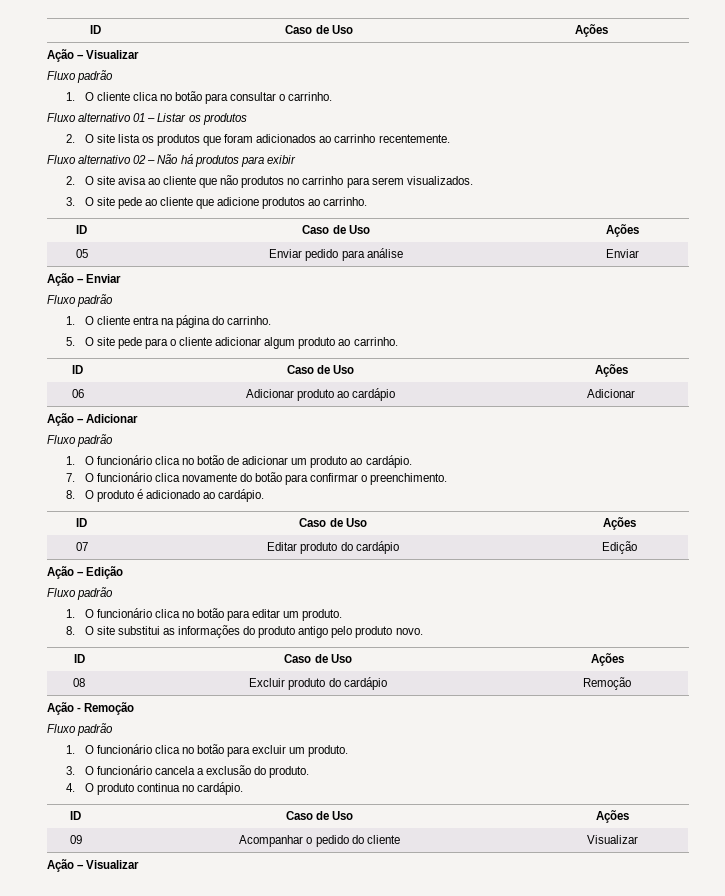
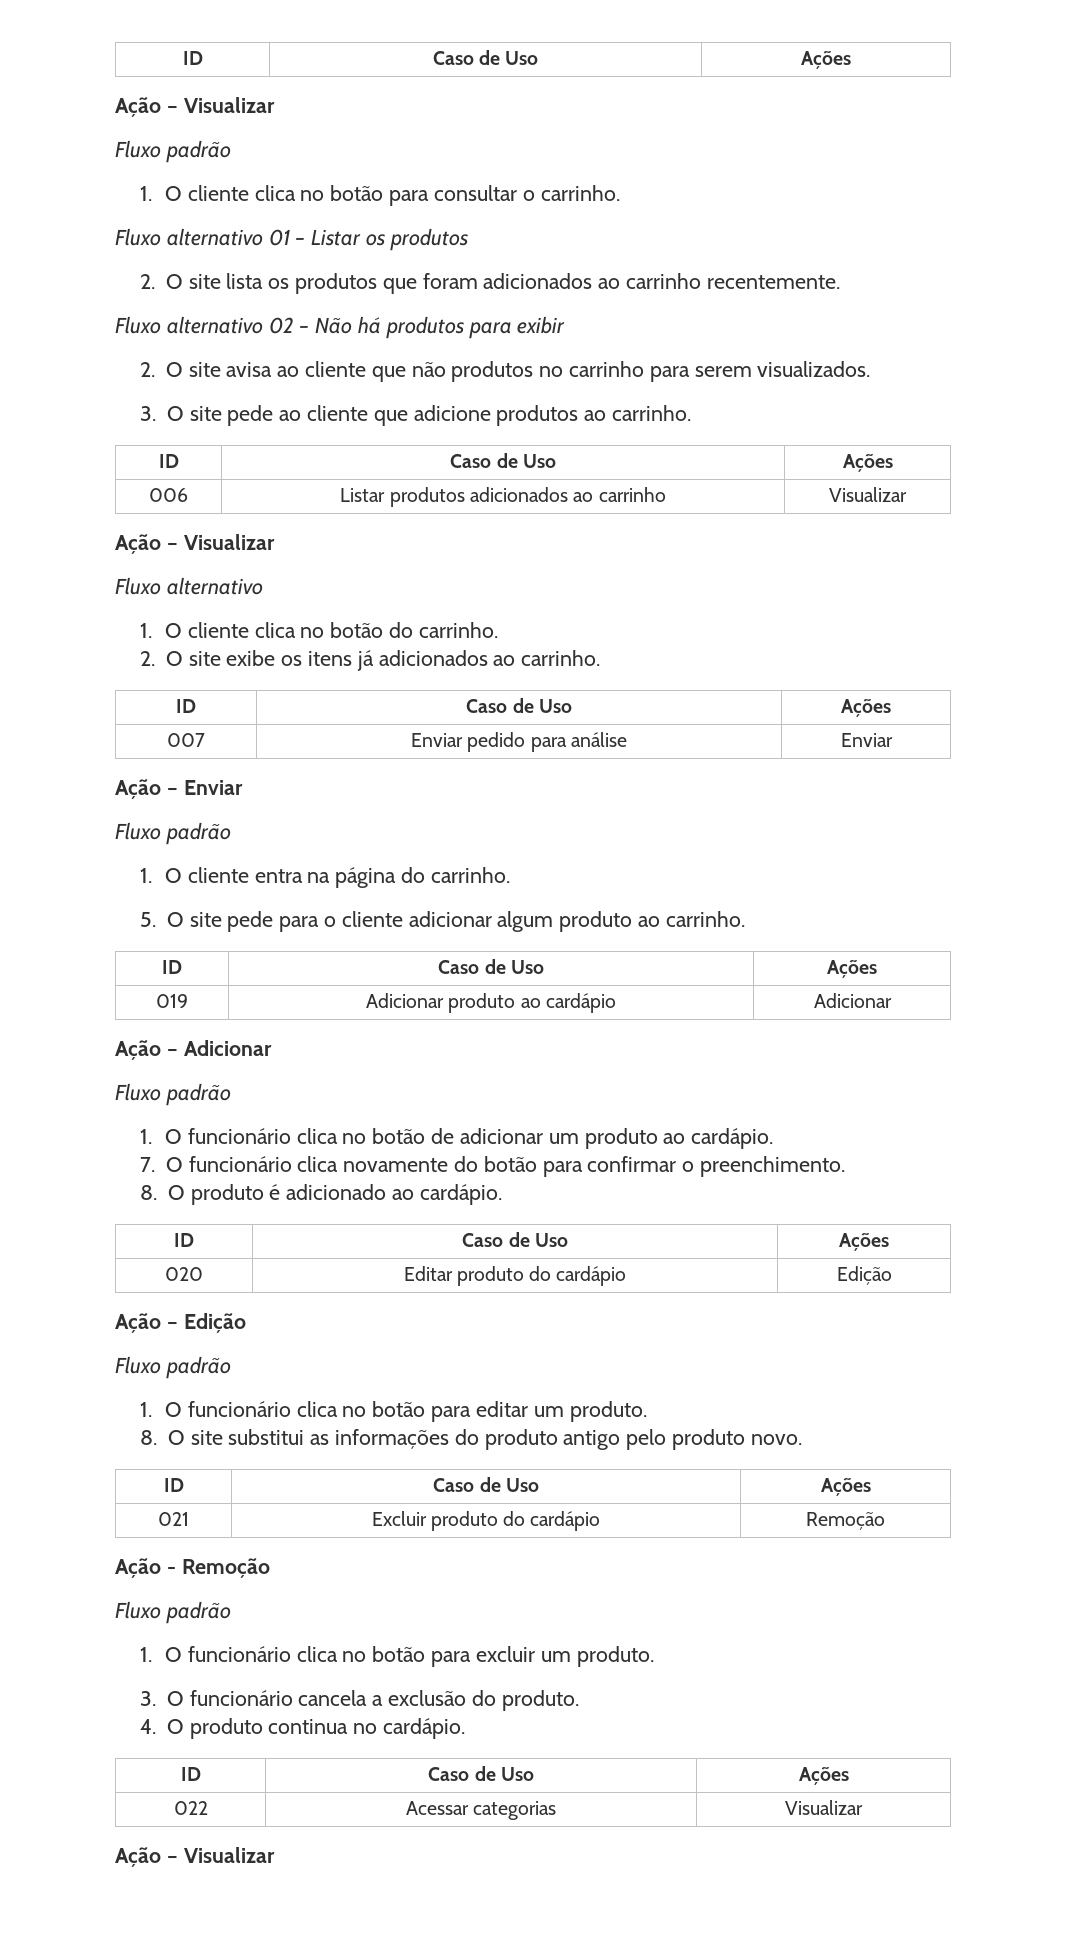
- 05 | Enviar pedido para análise | Enviar
+ 006 | Listar produtos adicionados ao carrinho | Visualizar
+ Ação – Visualizar
+ Fluxo alternativo
+ 1. O cliente clica no botão do carrinho.
+ 2. O site exibe os itens já adicionados ao carrinho.
+ ID | Caso de Uso | Ações
+ 007 | Enviar pedido para análise | Enviar
- 06 | Adicionar produto ao cardápio | Adicionar
+ 019 | Adicionar produto ao cardápio | Adicionar
- 07 | Editar produto do cardápio | Edição
+ 020 | Editar produto do cardápio | Edição
- 08 | Excluir produto do cardápio | Remoção
+ 021 | Excluir produto do cardápio | Remoção
- 09 | Acompanhar o pedido do cliente | Visualizar
+ 022 | Acessar categorias | Visualizar

